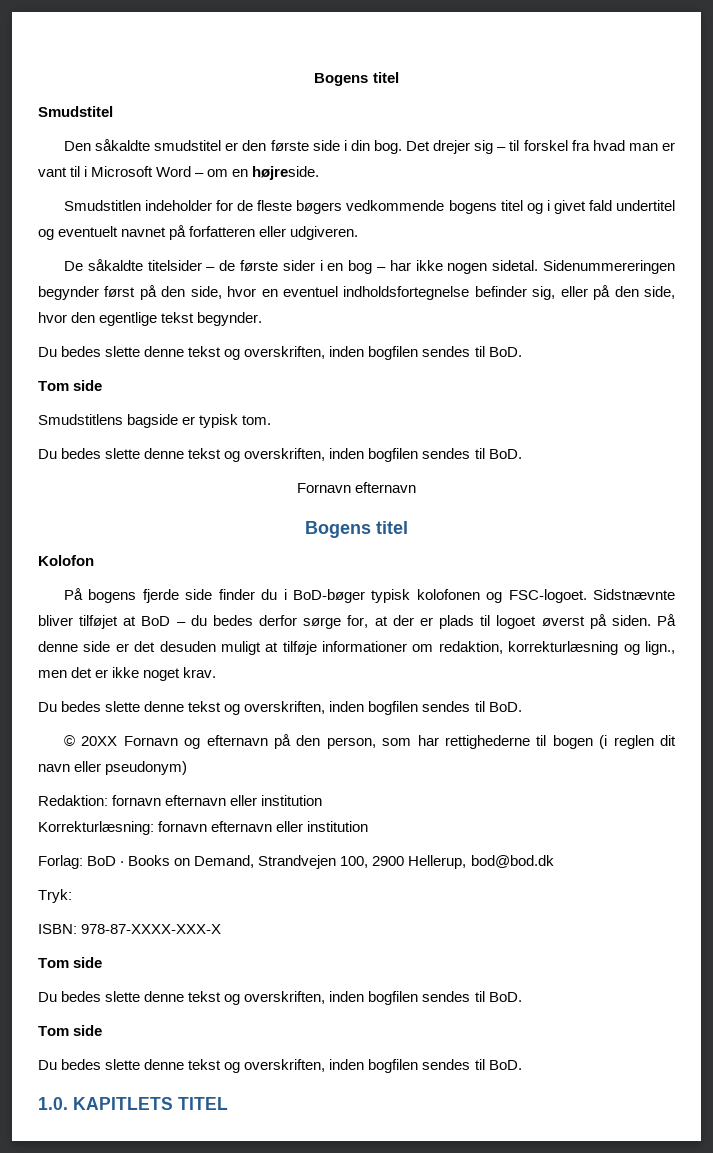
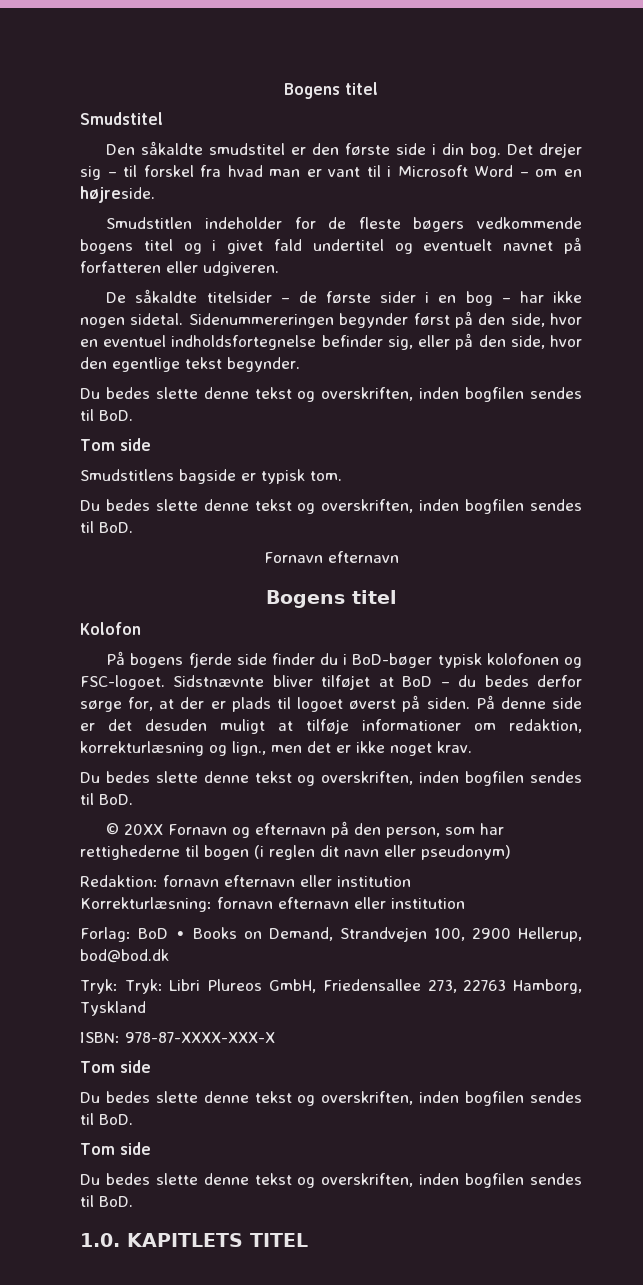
- Tryk:
+ Tryk: Tryk: Libri Plureos GmbH, Friedensallee 273, 22763 Hamborg, Tyskland

